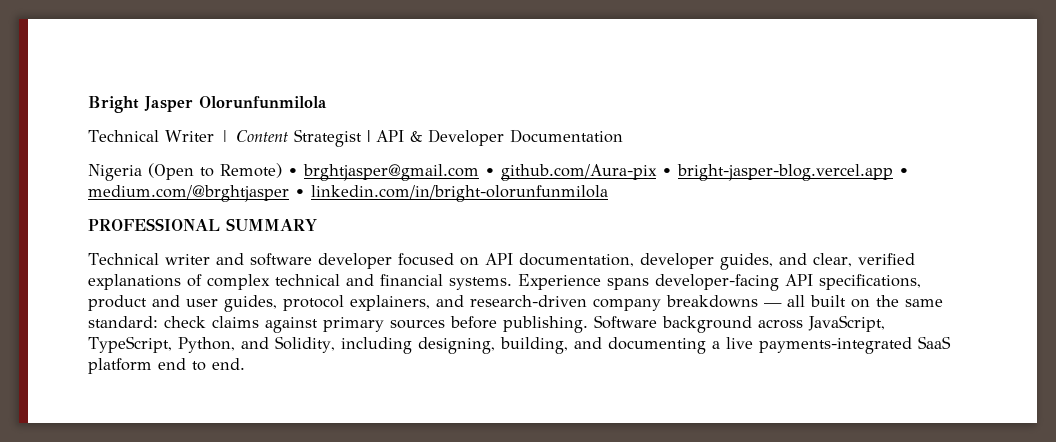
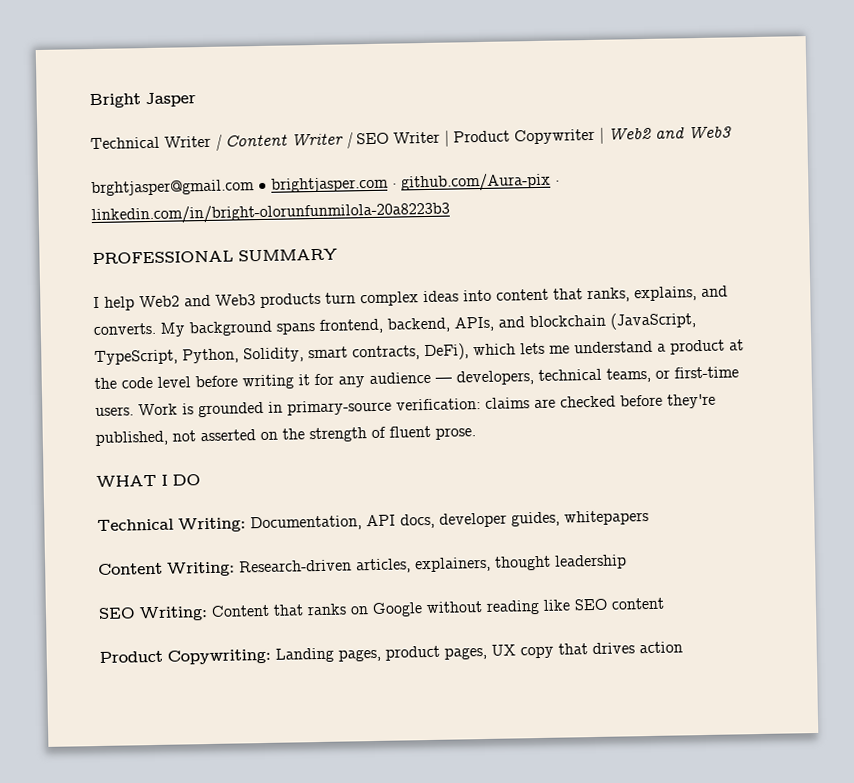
- Bright Jasper Olorunfunmilola
+ Bright Jasper
- Technical Writer | Content Strategist | API & Developer Documentation
- Nigeria (Open to Remote) • brghtjasper@gmail.com • github.com/Aura-pix • bright-jasper-blog.vercel.app • medium.com/@brghtjasper • linkedin.com/in/bright-olorunfunmilola
+ Technical Writer | Content Writer | SEO Writer | Product Copywriter | Web2 and Web3
+ brghtjasper@gmail.com • brightjasper.com · github.com/Aura-pix · linkedin.com/in/bright-olorunfunmilola-20a8223b3
  PROFESSIONAL SUMMARY
- Technical writer and software developer focused on API documentation, developer guides, and clear, verified explanations of complex technical and financial systems. Experience spans developer-facing API specifications, product and user guides, protocol explainers, and research-driven company breakdowns — all built on the same standard: check claims against primary sources before publishing. Software background across JavaScript, TypeScript, Python, and Solidity, including designing, building, and documenting a live payments-integrated SaaS platform end to end.
+ I help Web2 and Web3 products turn complex ideas into content that ranks, explains, and converts. My background spans frontend, backend, APIs, and blockchain (JavaScript, TypeScript, Python, Solidity, smart contracts, DeFi), which lets me understand a product at the code level before writing it for any audience — developers, technical teams, or first-time users. Work is grounded in primary-source verification: claims are checked before they're published, not asserted on the strength of fluent prose.
+ WHAT I DO
+ Technical Writing: Documentation, API docs, developer guides, whitepapers
+ Content Writing: Research-driven articles, explainers, thought leadership
+ SEO Writing: Content that ranks on Google without reading like SEO content
+ Product Copywriting: Landing pages, product pages, UX copy that drives action

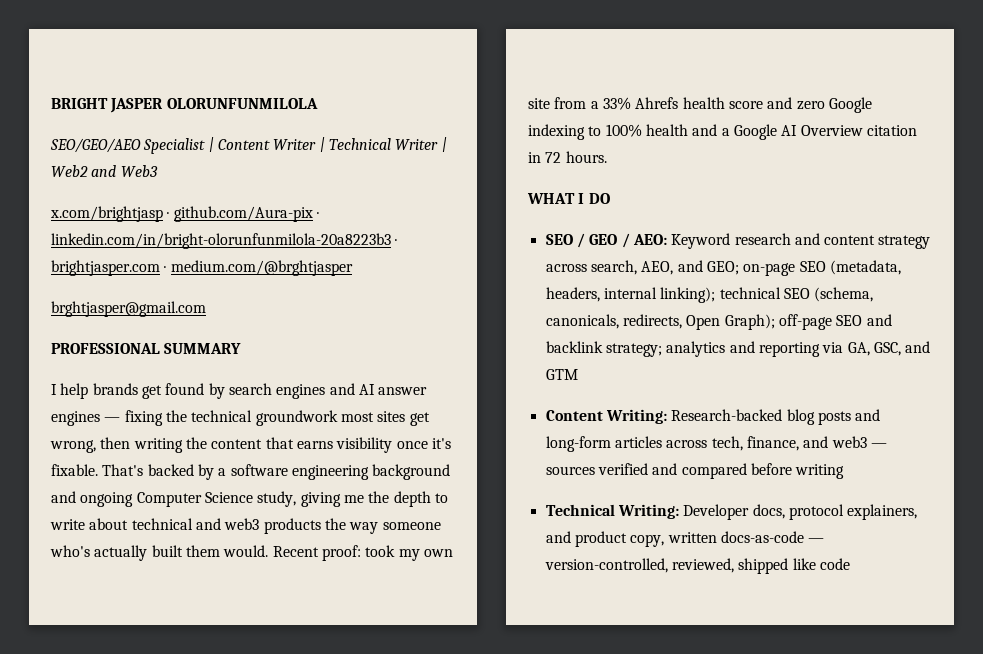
- Bright Jasper
- Technical Writer | Content Writer | SEO Writer | Product Copywriter | Web2 and Web3
+ BRIGHT JASPER OLORUNFUNMILOLA
+ SEO/GEO/AEO Specialist | Content Writer | Technical Writer | Web2 and Web3
- brghtjasper@gmail.com • brightjasper.com · github.com/Aura-pix · linkedin.com/in/bright-olorunfunmilola-20a8223b3
+ x.com/brightjasp · github.com/Aura-pix · linkedin.com/in/bright-olorunfunmilola-20a8223b3 · brightjasper.com · medium.com/@brghtjasper
+ brghtjasper@gmail.com
- I help Web2 and Web3 products turn complex ideas into content that ranks, explains, and converts. My background spans frontend, backend, APIs, and blockchain (JavaScript, TypeScript, Python, Solidity, smart contracts, DeFi), which lets me understand a product at the code level before writing it for any audience — developers, technical teams, or first-time users. Work is grounded in primary-source verification: claims are checked before they're published, not asserted on the strength of fluent prose.
+ I help brands get found by search engines and AI answer engines — fixing the technical groundwork most sites get wrong, then writing the content that earns visibility once it's fixable. That's backed by a software engineering background and ongoing Computer Science study, giving me the depth to write about technical and web3 products the way someone who's actually built them would. Recent proof: took my own site from a 33% Ahrefs health score and zero Google indexing to 100% health and a Google AI Overview citation in 72 hours.
  WHAT I DO
- Technical Writing: Documentation, API docs, developer guides, whitepapers
- Content Writing: Research-driven articles, explainers, thought leadership
- SEO Writing: Content that ranks on Google without reading like SEO content
- Product Copywriting: Landing pages, product pages, UX copy that drives action
+ SEO / GEO / AEO: Keyword research and content strategy across search, AEO, and GEO; on-page SEO (metadata, headers, internal linking); technical SEO (schema, canonicals, redirects, Open Graph); off-page SEO and backlink strategy; analytics and reporting via GA, GSC, and GTM
+ Content Writing: Research-backed blog posts and long-form articles across tech, finance, and web3 — sources verified and compared before writing
+ Technical Writing: Developer docs, protocol explainers, and product copy, written docs-as-code — version-controlled, reviewed, shipped like code

